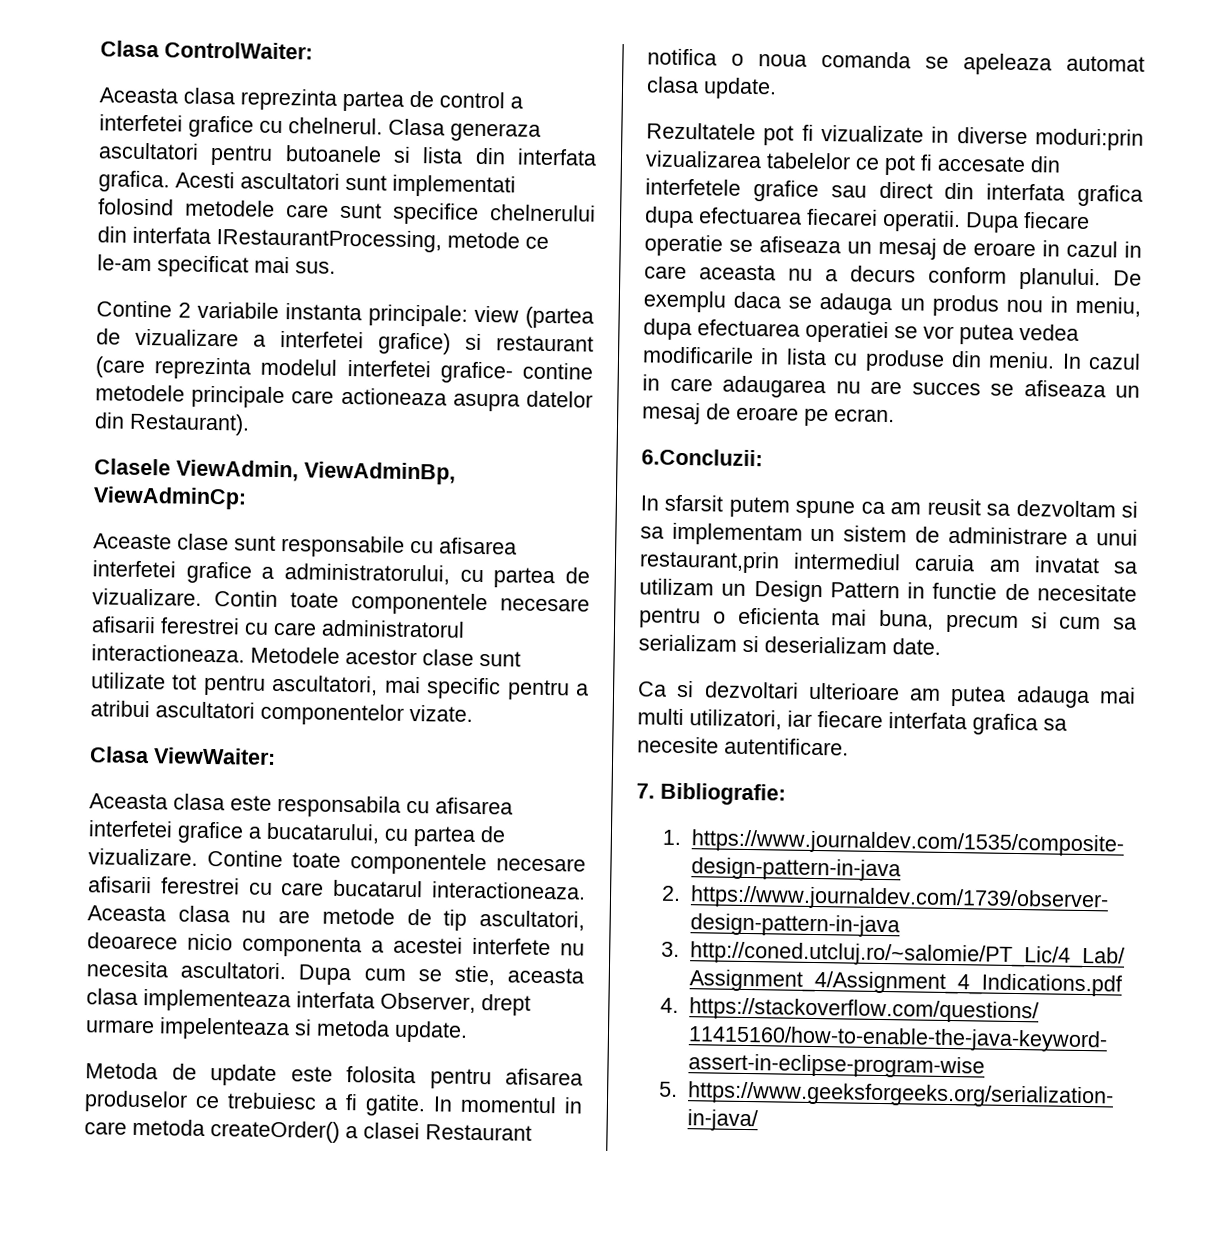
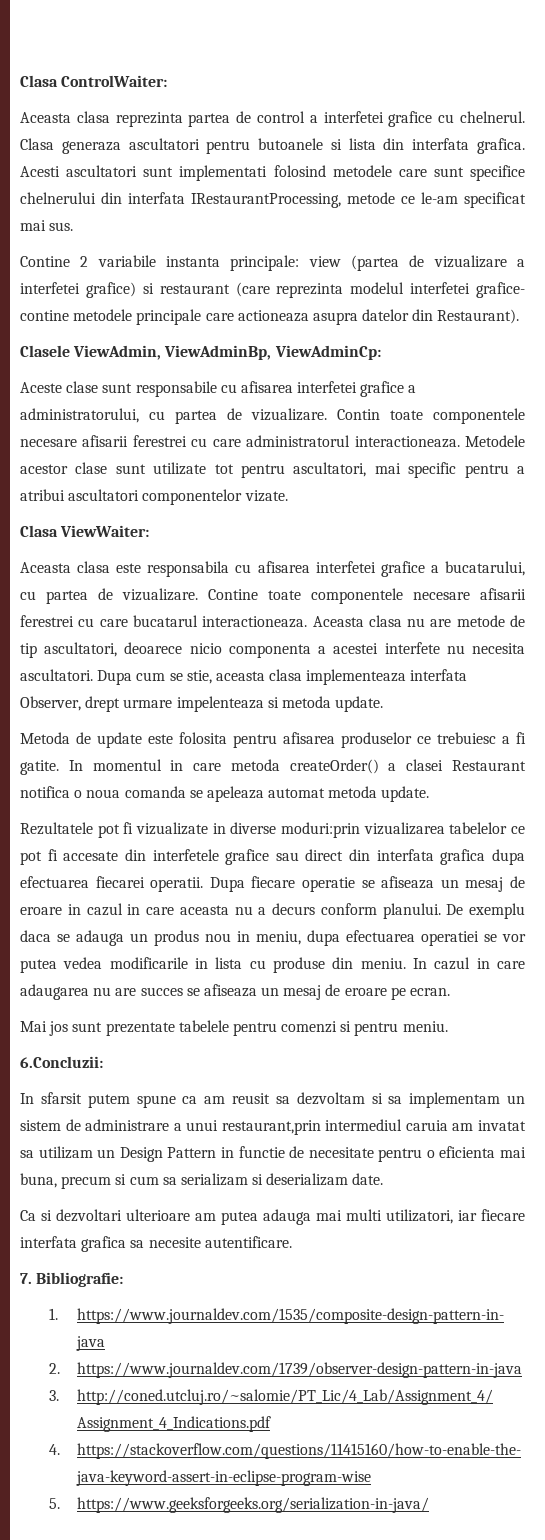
- Aceaste clase sunt responsabile cu afisarea interfetei grafice a administratorului, cu partea de vizualizare.
+ Aceste clase sunt responsabile cu afisarea interfetei grafice a administratorului, cu partea de vizualizare.
- In momentul in care metoda createOrder() a clasei Restaurant notifica o noua comanda se apeleaza automat clasa update.
+ In momentul in care metoda createOrder() a clasei Restaurant notifica o noua comanda se apeleaza automat metoda update.
+ Mai jos sunt prezentate tabelele pentru comenzi si pentru meniu.

